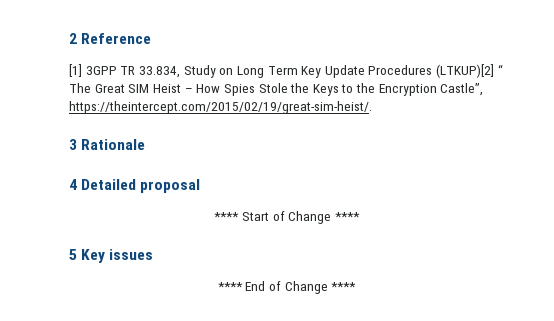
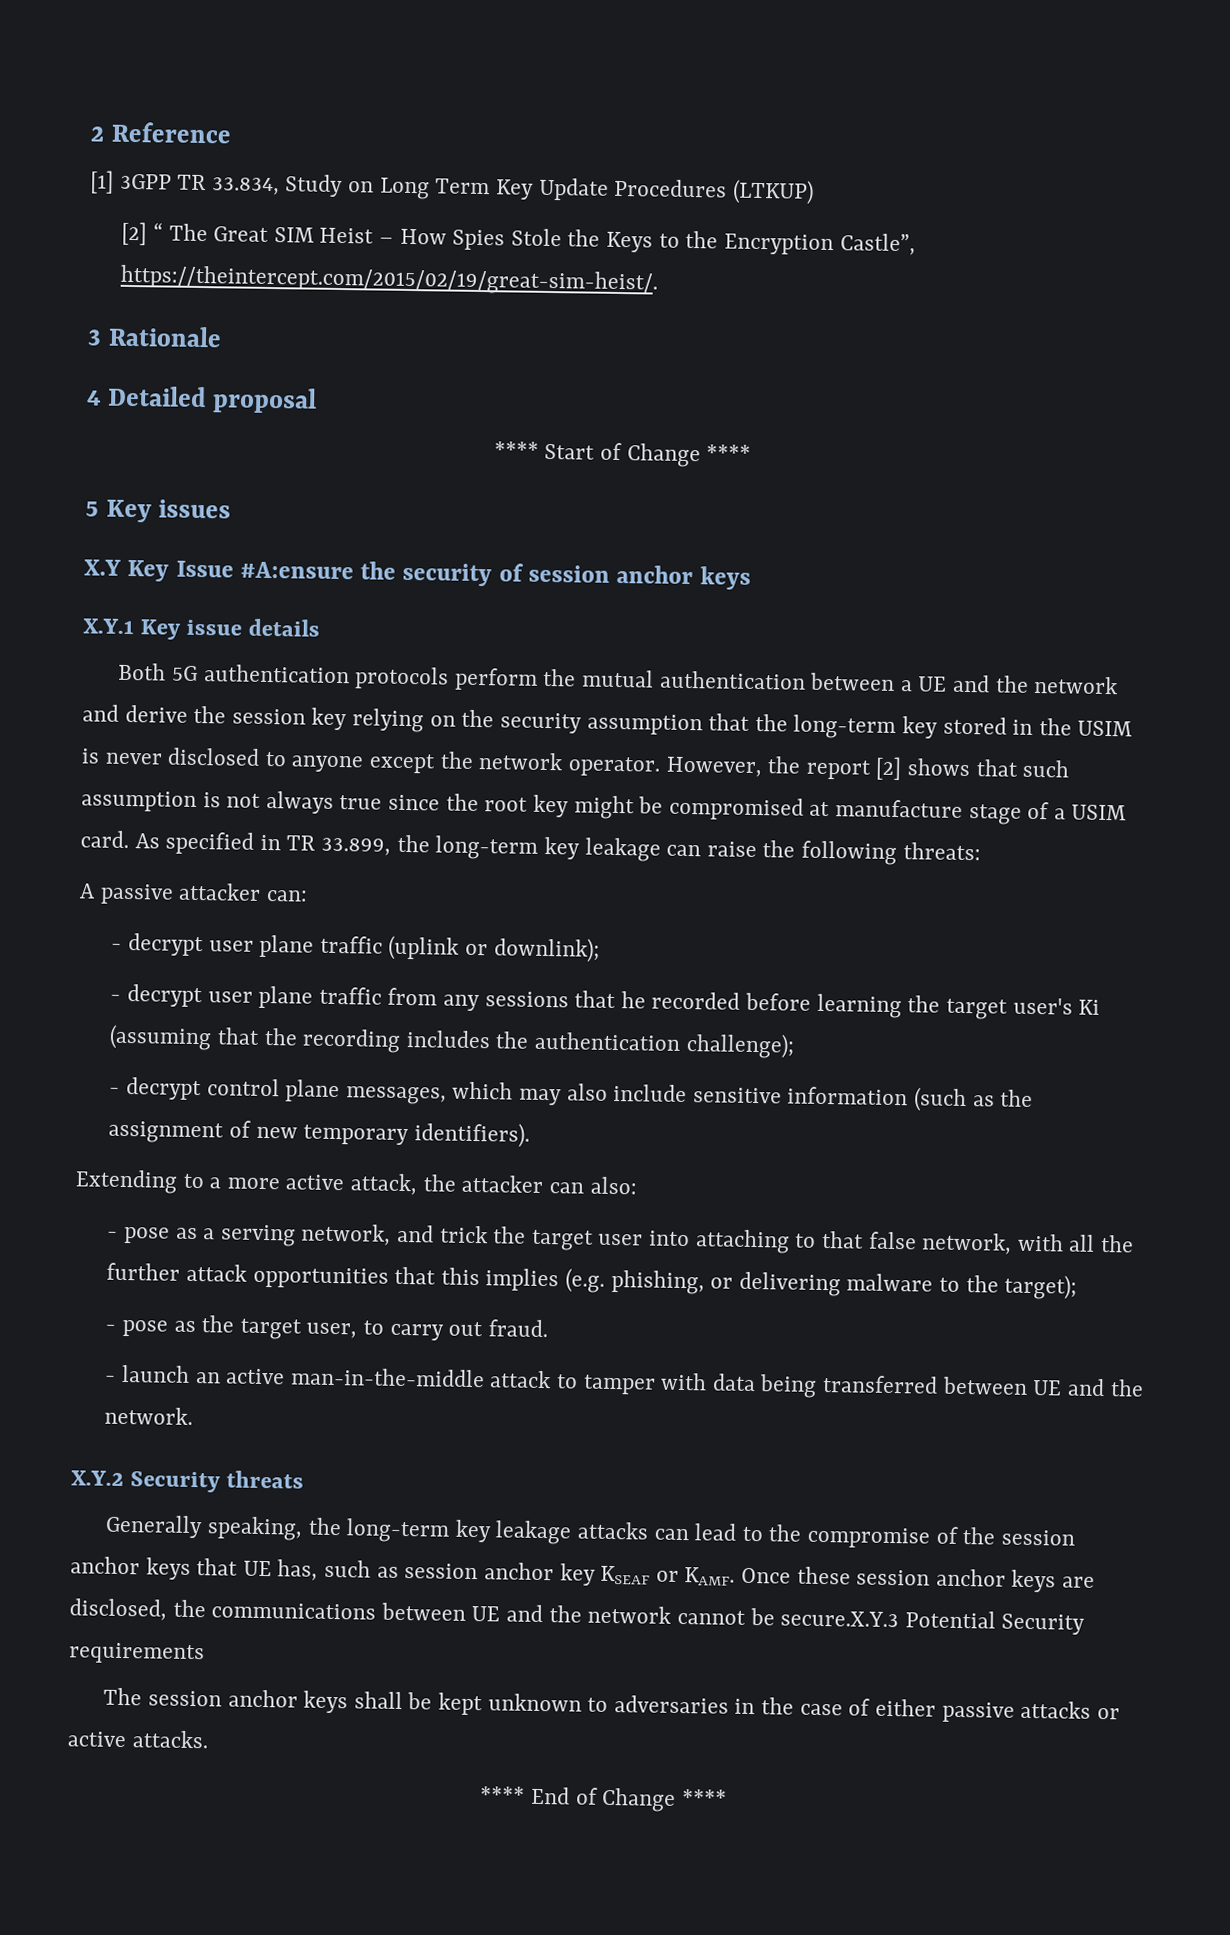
- [1] 3GPP TR 33.834, Study on Long Term Key Update Procedures (LTKUP)[2] “ The Great SIM Heist – How Spies Stole the Keys to the Encryption Castle”, https://theintercept.com/2015/02/19/great-sim-heist/.
+ [1] 3GPP TR 33.834, Study on Long Term Key Update Procedures (LTKUP)
+ [2] “ The Great SIM Heist – How Spies Stole the Keys to the Encryption Castle”, https://theintercept.com/2015/02/19/great-sim-heist/.
+ X.Y Key Issue #A:ensure the security of session anchor keys
+ X.Y.1 Key issue details
+ Both 5G authentication protocols perform the mutual authentication between a UE and the network and derive the session key relying on the security assumption that the long-term key stored in the USIM is never disclosed to anyone except the network operator. However, the report [2] shows that such assumption is not always true since the root key might be compromised at manufacture stage of a USIM card. As specified in TR 33.899, the long-term key leakage can raise the following threats:
+ A passive attacker can:
+ - decrypt user plane traffic (uplink or downlink);
+ - decrypt user plane traffic from any sessions that he recorded before learning the target user's Ki (assuming that the recording includes the authentication challenge);
+ - decrypt control plane messages, which may also include sensitive information (such as the assignment of new temporary identifiers).
+ Extending to a more active attack, the attacker can also:
+ - pose as a serving network, and trick the target user into attaching to that false network, with all the further attack opportunities that this implies (e.g. phishing, or delivering malware to the target);
+ - pose as the target user, to carry out fraud.
+ - launch an active man-in-the-middle attack to tamper with data being transferred between UE and the network.
+ X.Y.2 Security threats
+ Generally speaking, the long-term key leakage attacks can lead to the compromise of the session anchor keys that UE has, such as session anchor key KSEAF or KAMF. Once these session anchor keys are disclosed, the communications between UE and the network cannot be secure.X.Y.3 Potential Security requirements
+ The session anchor keys shall be kept unknown to adversaries in the case of either passive attacks or active attacks.

